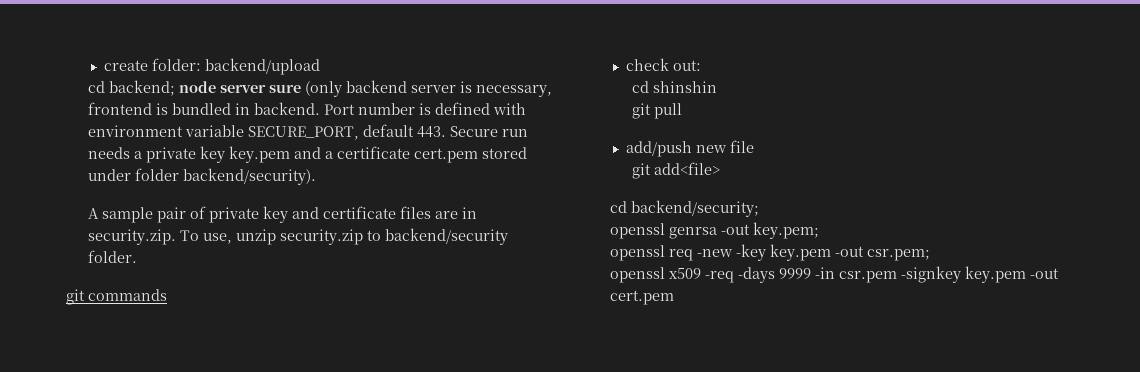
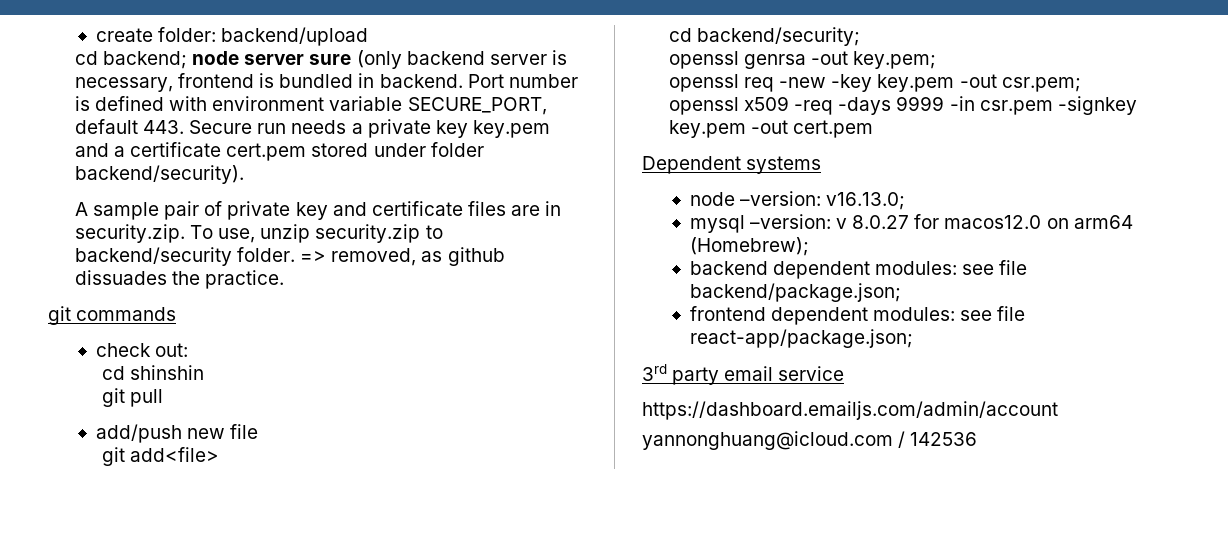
+ => removed, as github dissuades the practice.
+ Dependent systems
+ node –version: v16.13.0;
+ mysql –version: v 8.0.27 for macos12.0 on arm64 (Homebrew);
+ backend dependent modules: see file backend/package.json;
+ frontend dependent modules: see file react-app/package.json;
+ 3rd party email service
+ https://dashboard.emailjs.com/admin/account
+ yannonghuang@icloud.com / 142536

